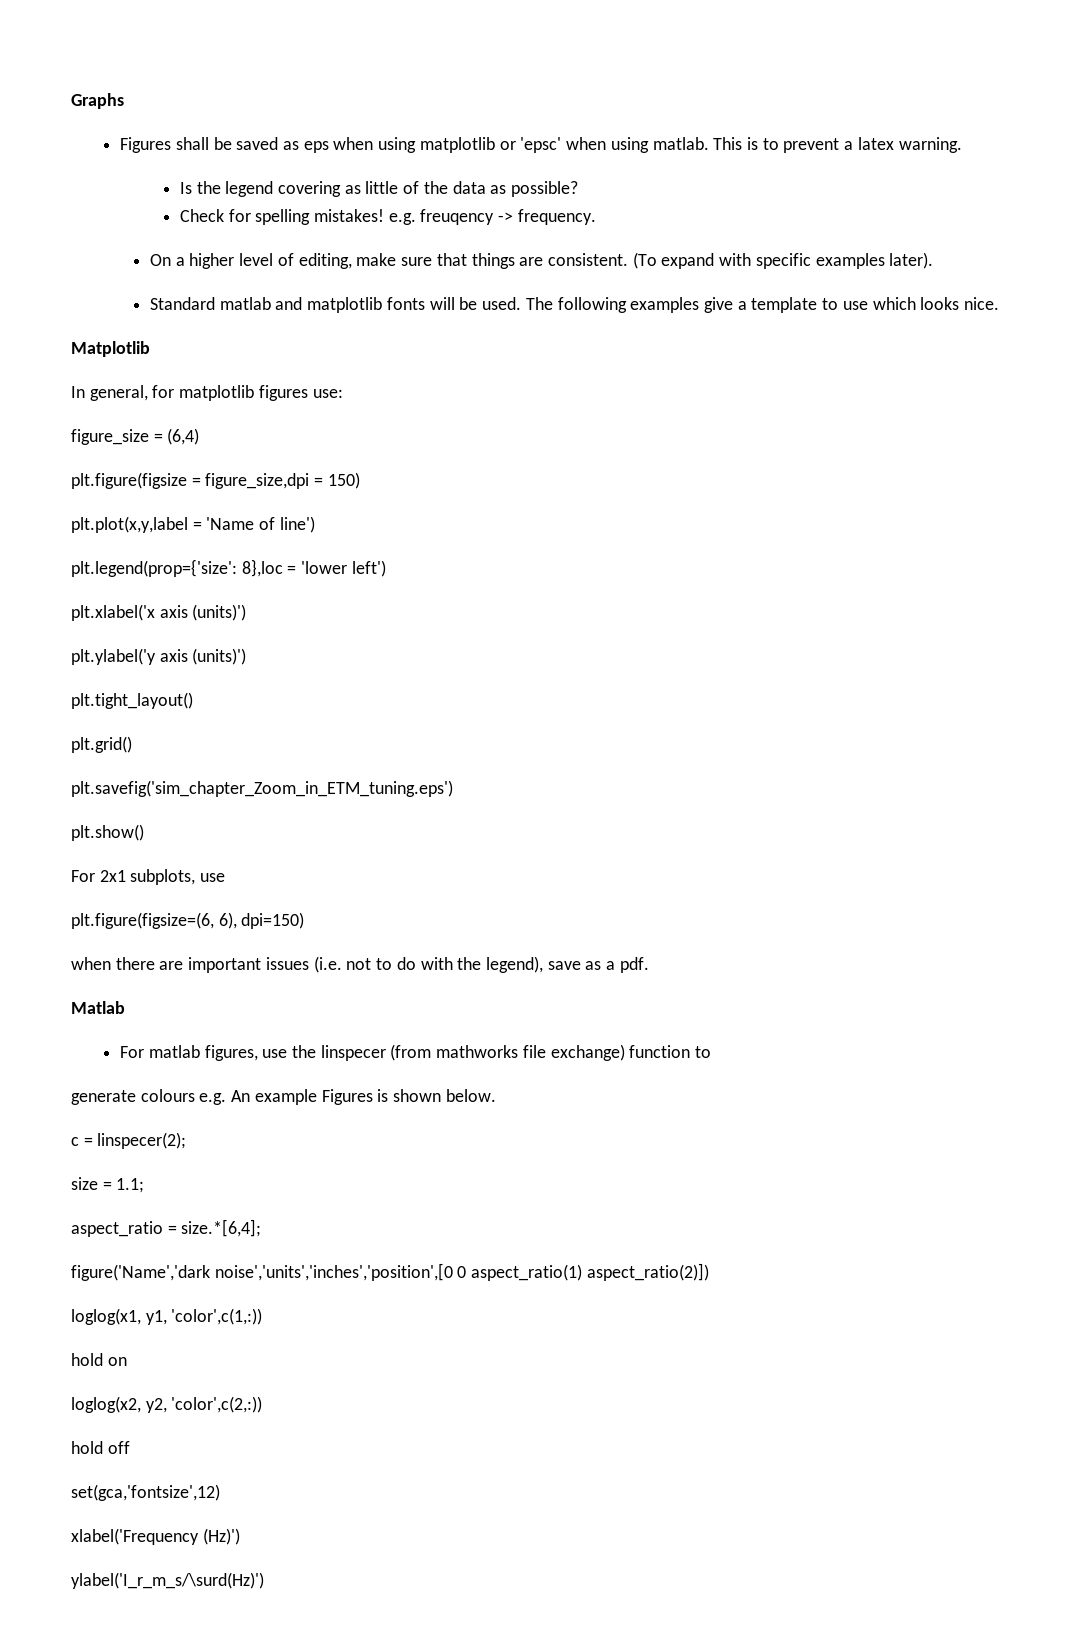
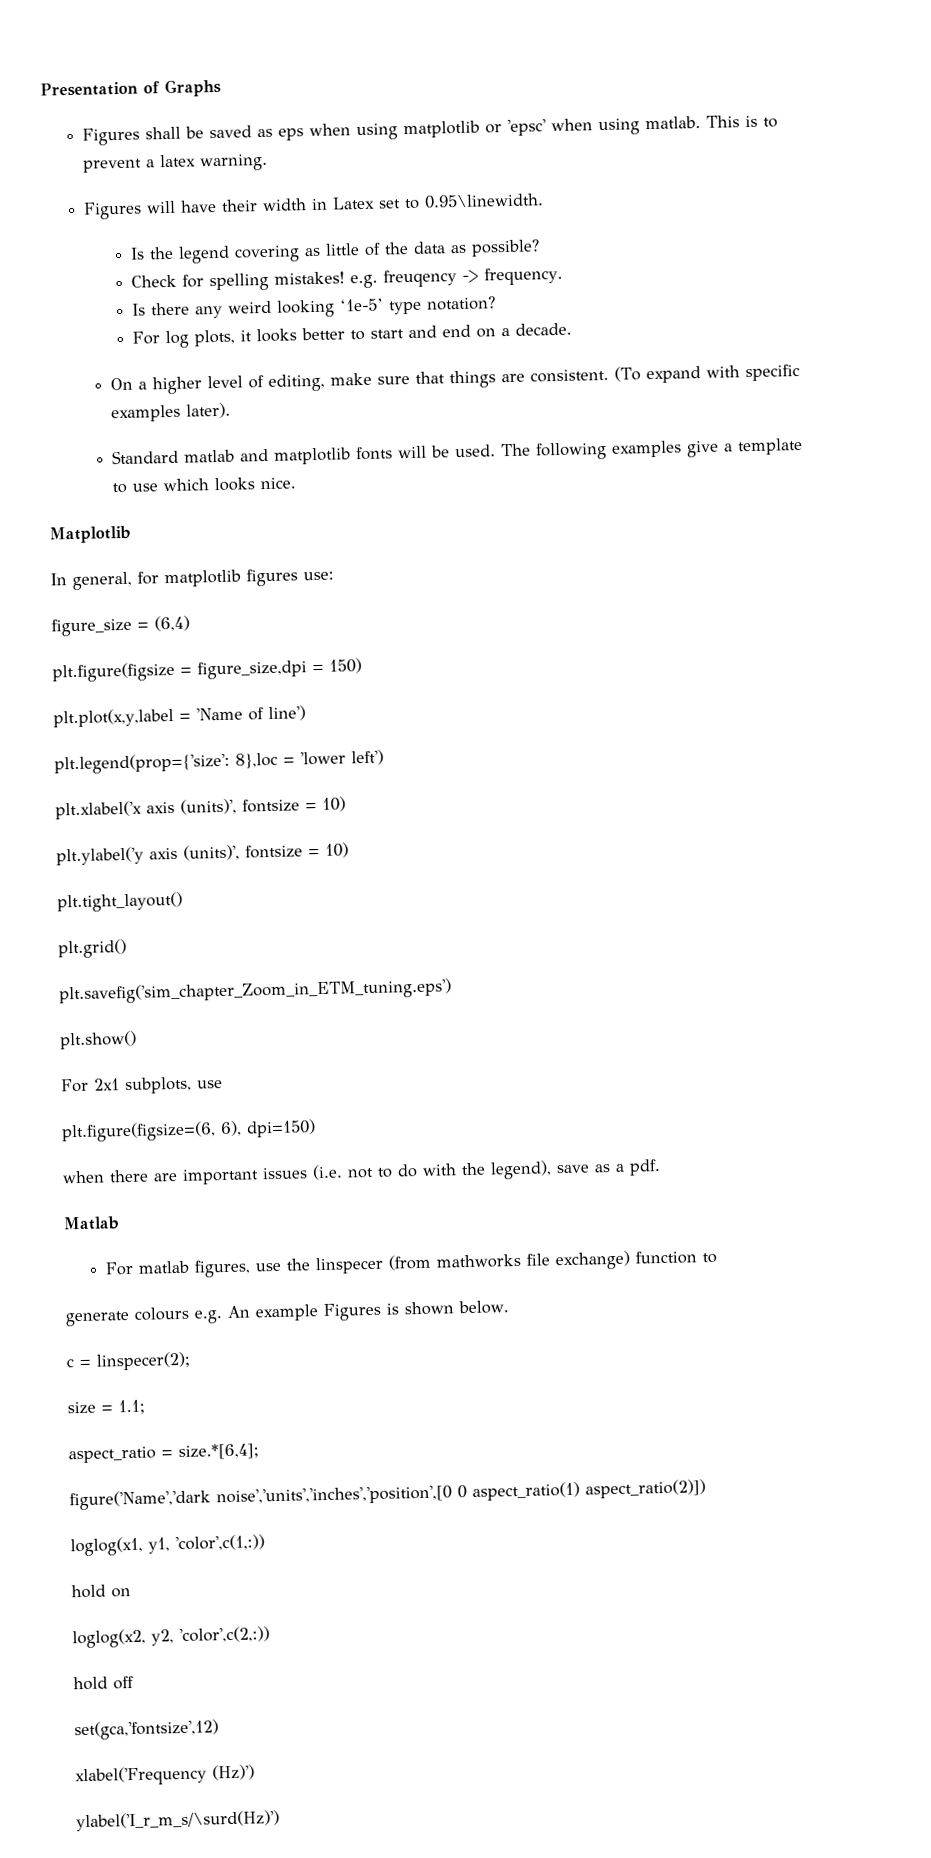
- Graphs
+ Presentation of Graphs
+ Figures will have their width in Latex set to 0.95\linewidth.
+ Is there any weird looking ‘1e-5’ type notation?
+ For log plots, it looks better to start and end on a decade.
- plt.xlabel('x axis (units)')
- plt.ylabel('y axis (units)')
+ plt.xlabel('x axis (units)', fontsize = 10)
+ plt.ylabel('y axis (units)', fontsize = 10)

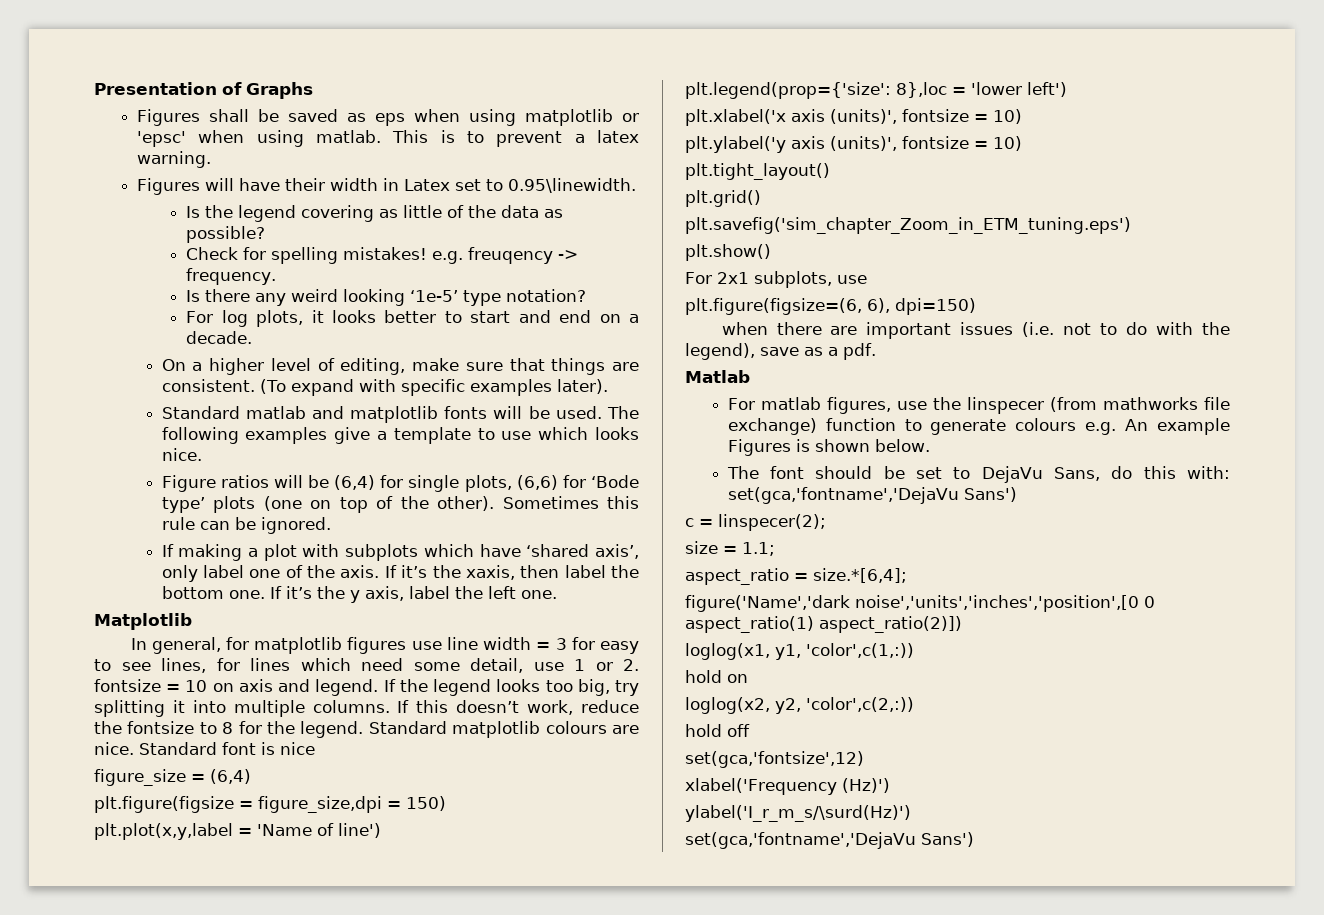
+ Figure ratios will be (6,4) for single plots, (6,6) for ‘Bode type’ plots (one on top of the other). Sometimes this rule can be ignored.
+ If making a plot with subplots which have ‘shared axis’, only label one of the axis. If it’s the xaxis, then label the bottom one. If it’s the y axis, label the left one.
- In general, for matplotlib figures use:
+ In general, for matplotlib figures use line width = 3 for easy to see lines, for lines which need some detail, use 1 or 2. fontsize = 10 on axis and legend. If the legend looks too big, try splitting it into multiple columns. If this doesn’t work, reduce the fontsize to 8 for the legend. Standard matplotlib colours are nice. Standard font is nice
- For matlab figures, use the linspecer (from mathworks file exchange) function to
- generate colours e.g. An example Figures is shown below.
+ For matlab figures, use the linspecer (from mathworks file exchange) function to generate colours e.g. An example Figures is shown below.
+ The font should be set to DejaVu Sans, do this with: set(gca,'fontname','DejaVu Sans')
  ylabel('I_r_m_s/\surd(Hz)')
+ set(gca,'fontname','DejaVu Sans')

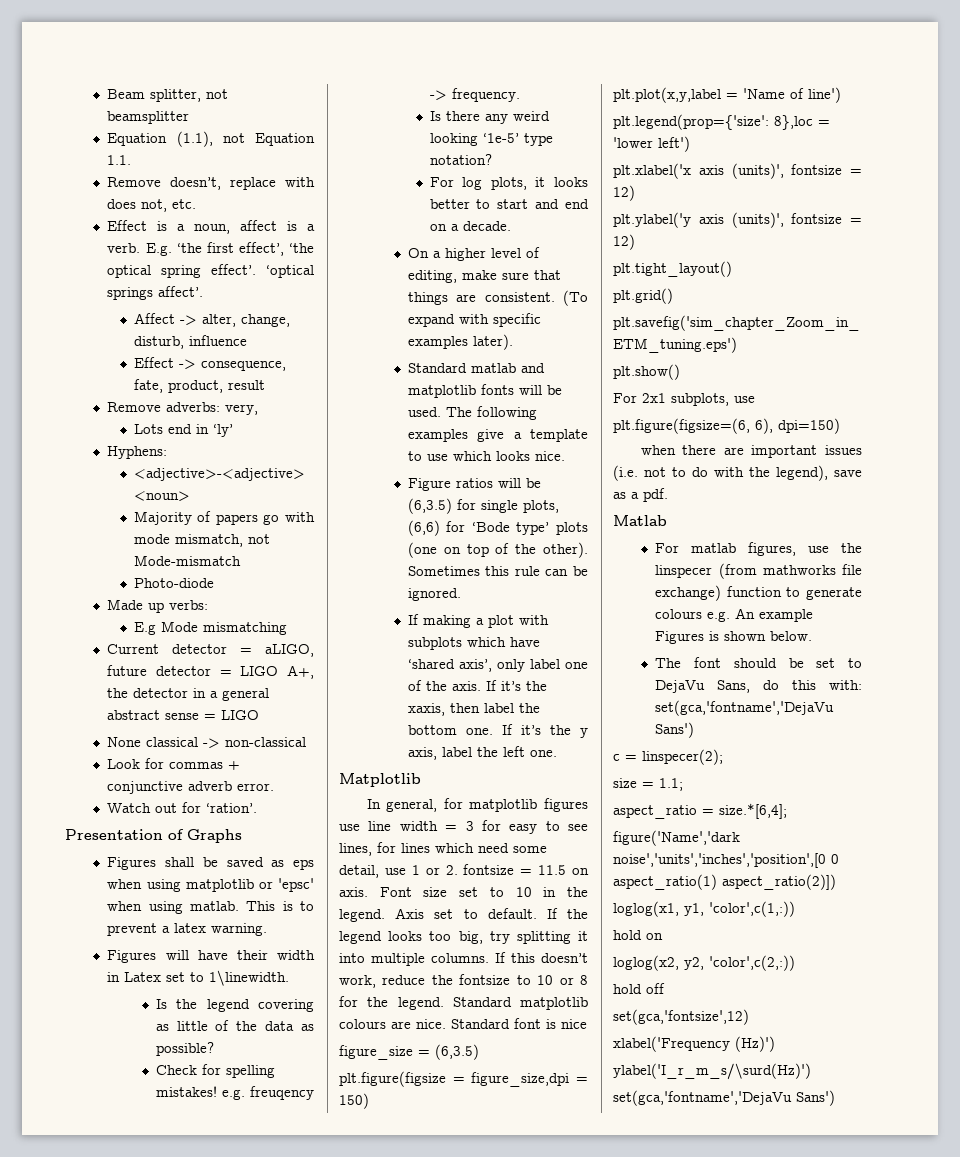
+ Beam splitter, not beamsplitter
+ Equation (1.1), not Equation 1.1.
+ Remove doesn’t, replace with does not, etc.
+ Effect is a noun, affect is a verb. E.g. ‘the first effect’, ‘the optical spring effect’. ‘optical springs affect’.
+ Affect -> alter, change, disturb, influence
+ Effect -> consequence, fate, product, result
+ Remove adverbs: very,
+ Lots end in ‘ly’
+ Hyphens:
+ <adjective>-<adjective> <noun>
+ Majority of papers go with mode mismatch, not Mode-mismatch
+ Photo-diode
+ Made up verbs:
+ E.g Mode mismatching
+ Current detector = aLIGO, future detector = LIGO A+, the detector in a general abstract sense = LIGO
+ None classical -> non-classical
+ Look for commas + conjunctive adverb error.
+ Watch out for ‘ration’.
- Figures will have their width in Latex set to 0.95\linewidth.
+ Figures will have their width in Latex set to 1\linewidth.
- Figure ratios will be (6,4) for single plots, (6,6) for ‘Bode type’ plots (one on top of the other).
+ Figure ratios will be (6,3.5) for single plots, (6,6) for ‘Bode type’ plots (one on top of the other).
- In general, for matplotlib figures use line width = 3 for easy to see lines, for lines which need some detail, use 1 or 2. fontsize = 10 on axis and legend.
+ In general, for matplotlib figures use line width = 3 for easy to see lines, for lines which need some detail, use 1 or 2. fontsize = 11.5 on axis. Font size set to 10 in the legend. Axis set to default.
- If this doesn’t work, reduce the fontsize to 8 for the legend.
+ If this doesn’t work, reduce the fontsize to 10 or 8 for the legend.
- figure_size = (6,4)
+ figure_size = (6,3.5)
- plt.xlabel('x axis (units)', fontsize = 10)
+ plt.xlabel('x axis (units)', fontsize = 12)
- plt.ylabel('y axis (units)', fontsize = 10)
+ plt.ylabel('y axis (units)', fontsize = 12)

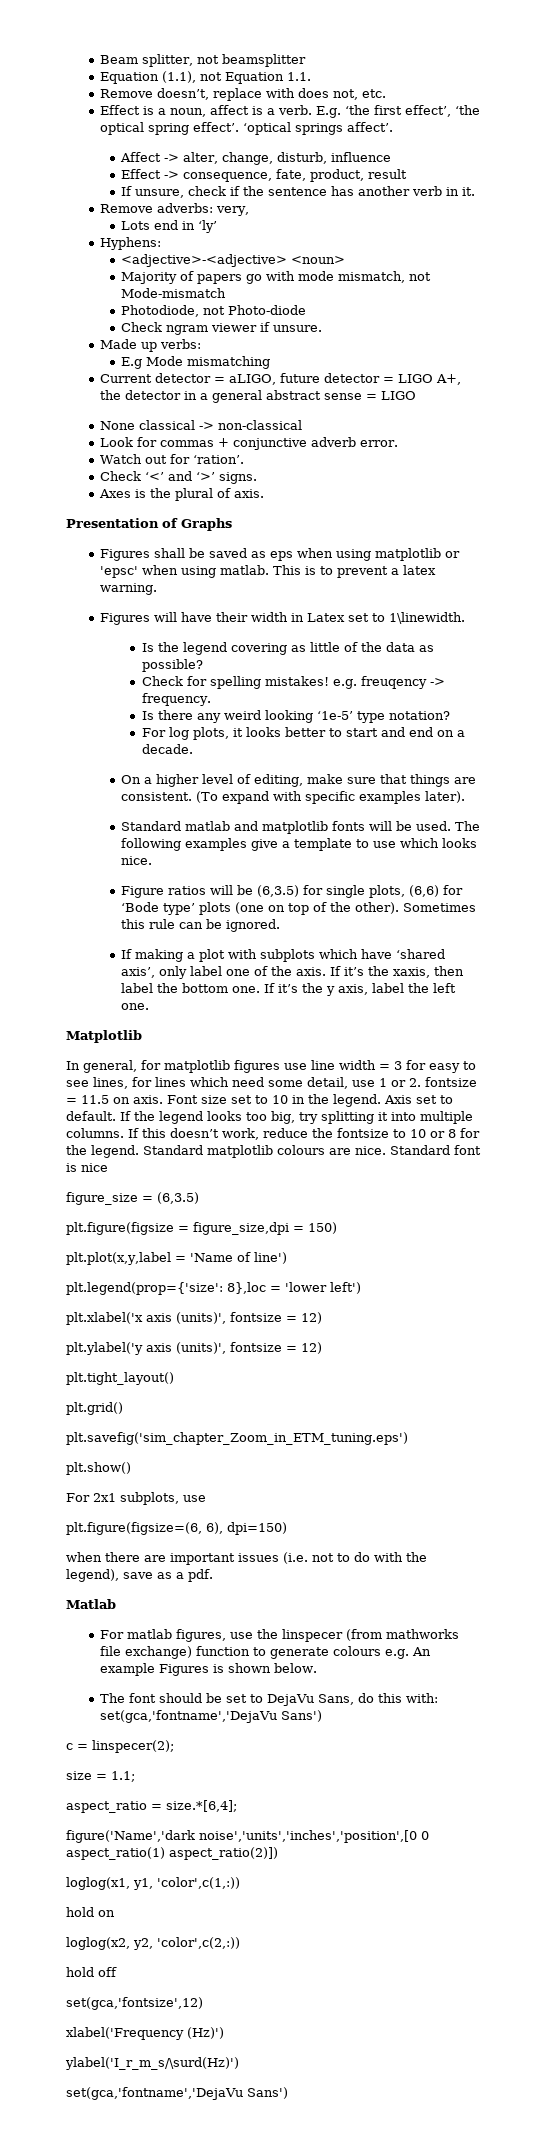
+ If unsure, check if the sentence has another verb in it.
- Photo-diode
+ Photodiode, not Photo-diode
+ Check ngram viewer if unsure.
+ Check ‘<’ and ‘>’ signs.
+ Axes is the plural of axis.

